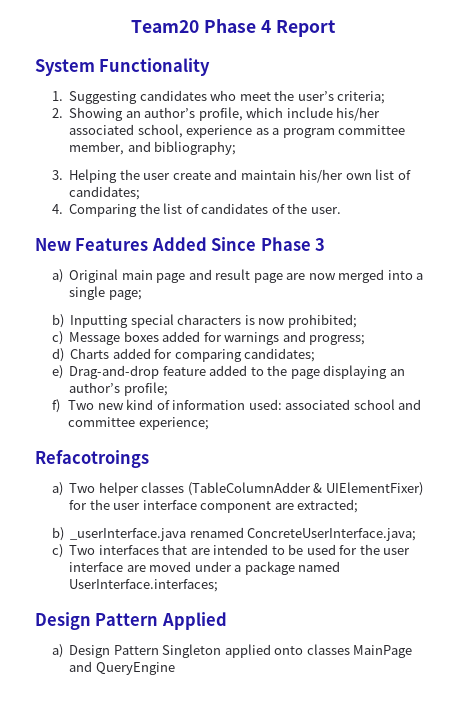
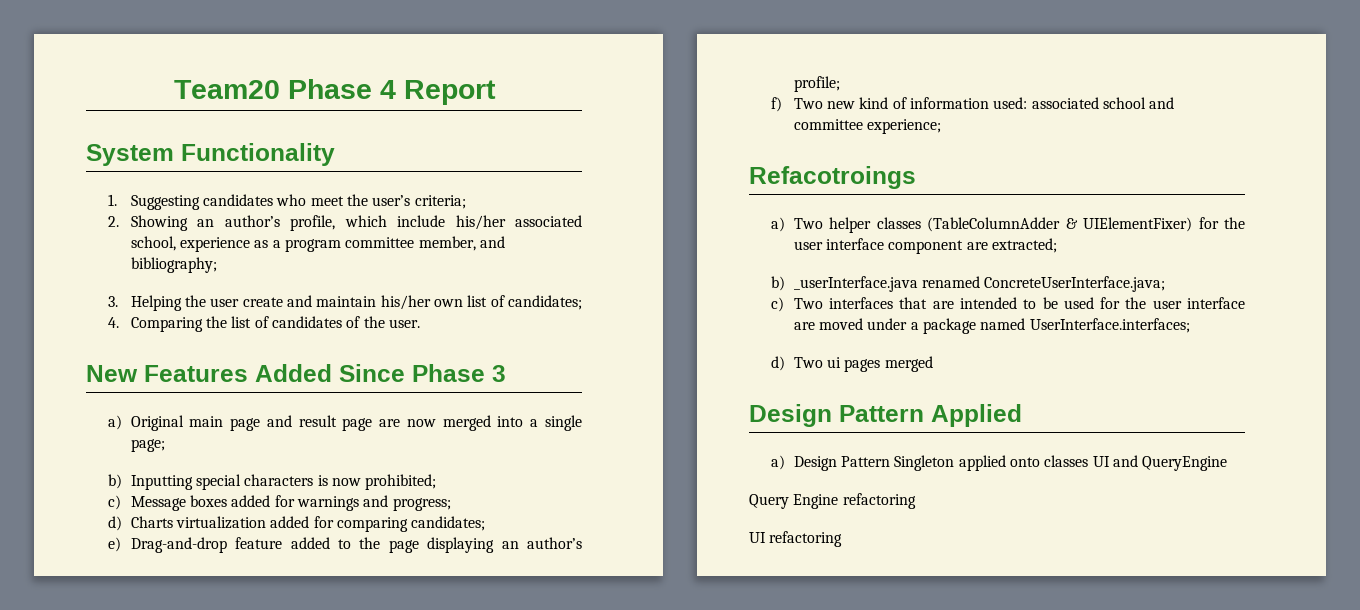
- d) Charts added for comparing candidates;
+ d) Charts virtualization added for comparing candidates;
+ d) Two ui pages merged
- a) Design Pattern Singleton applied onto classes MainPage and QueryEngine
+ a) Design Pattern Singleton applied onto classes UI and QueryEngine
+ Query Engine refactoring
+ UI refactoring

